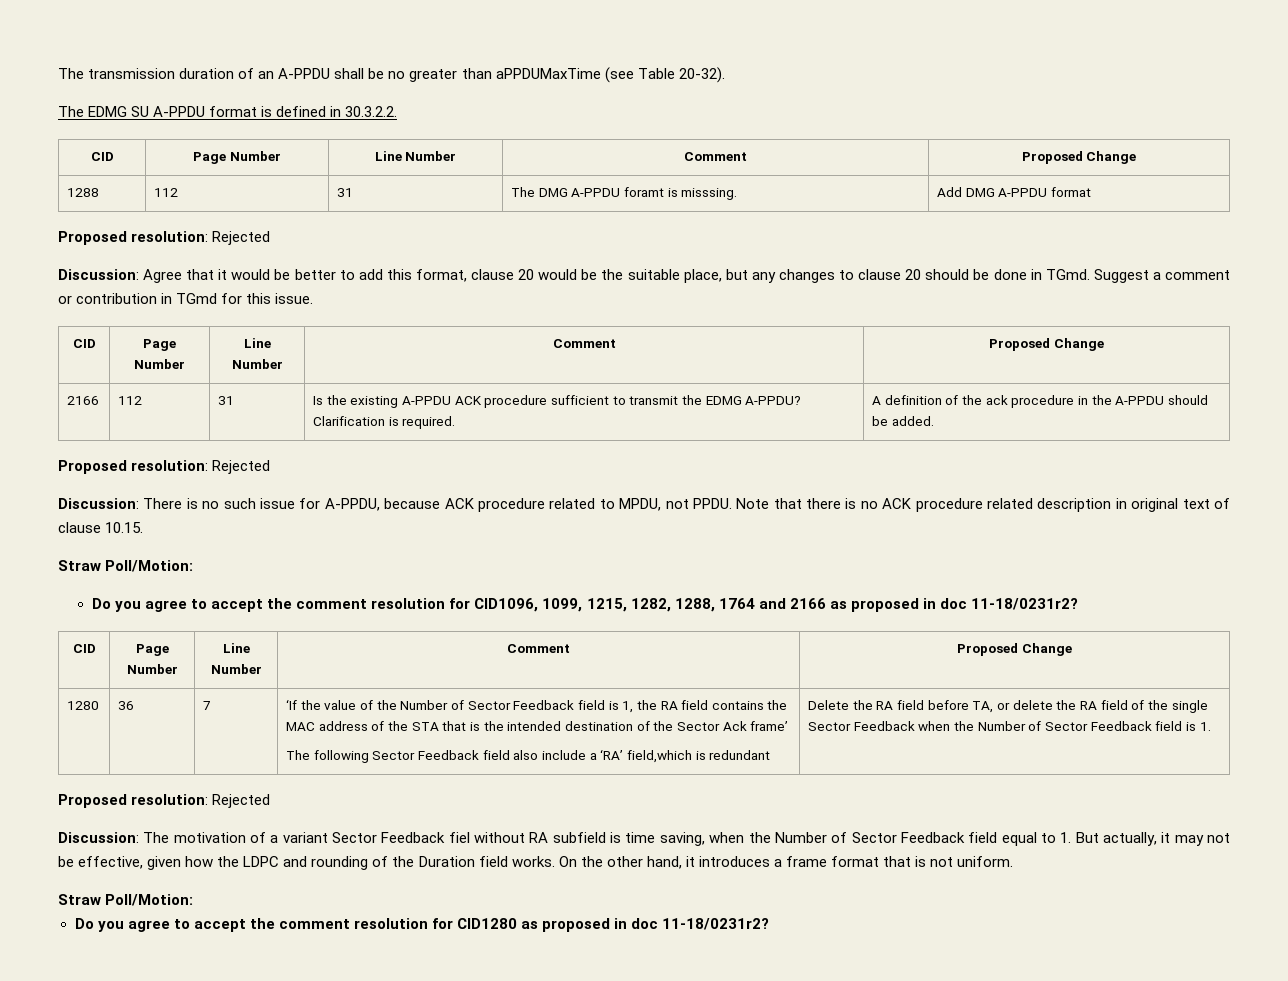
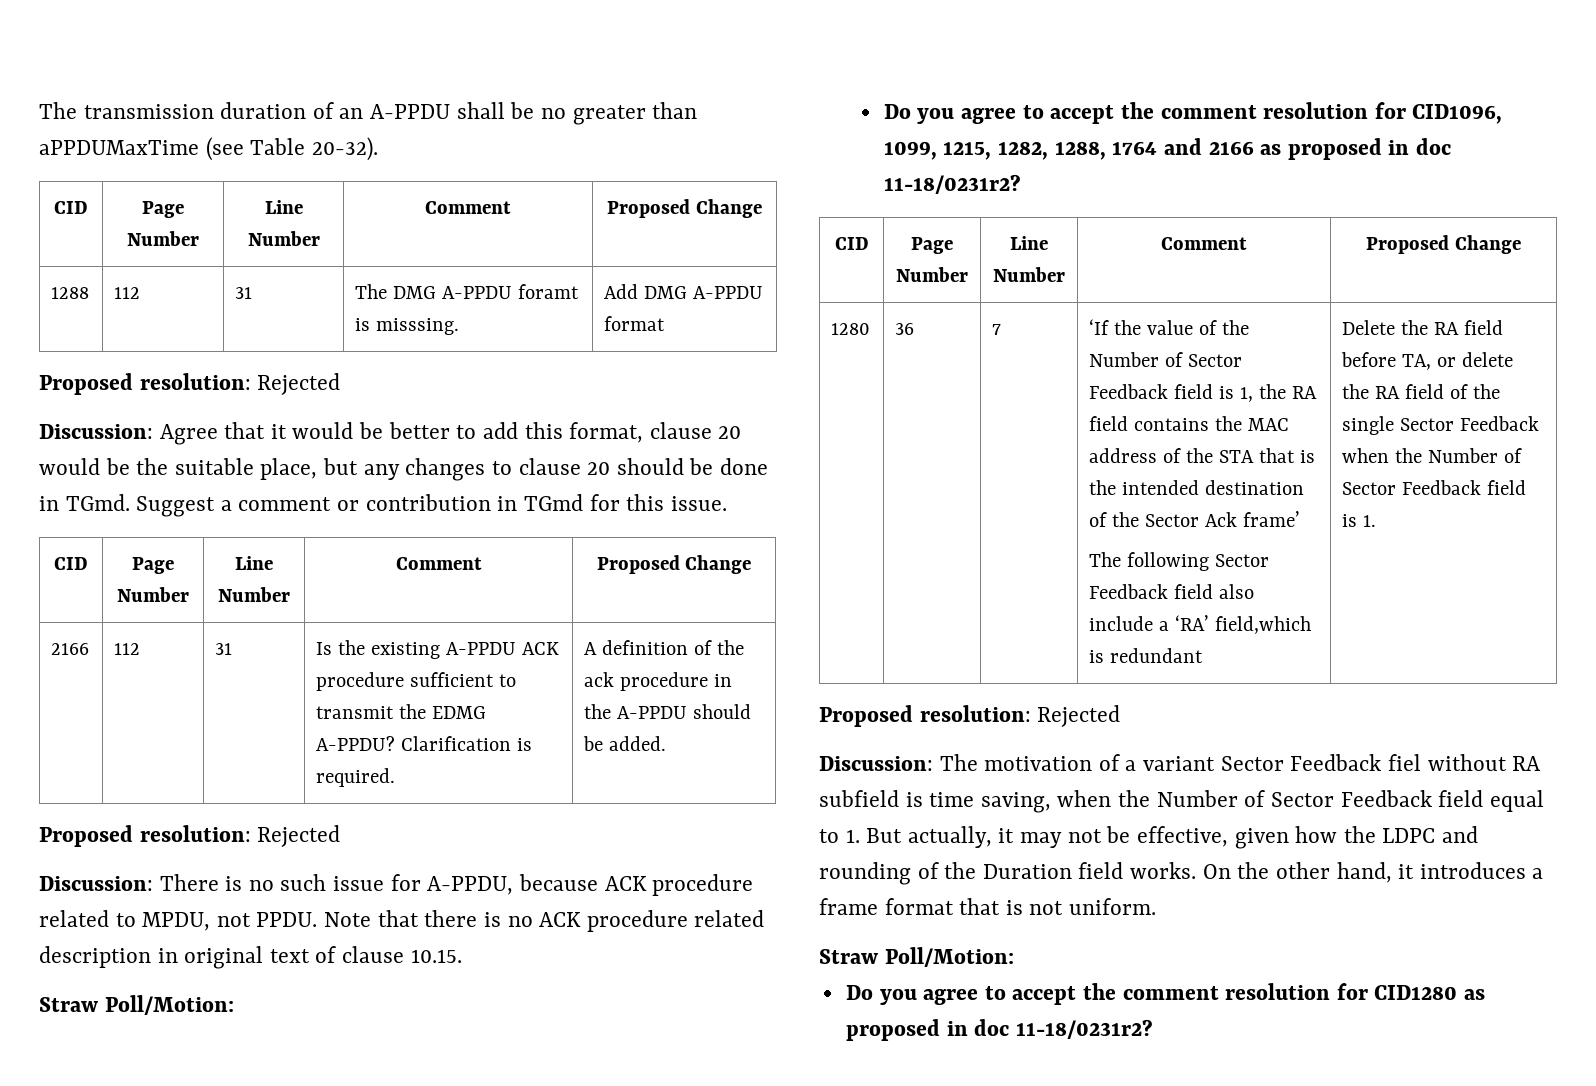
- The EDMG SU A-PPDU format is defined in 30.3.2.2.

